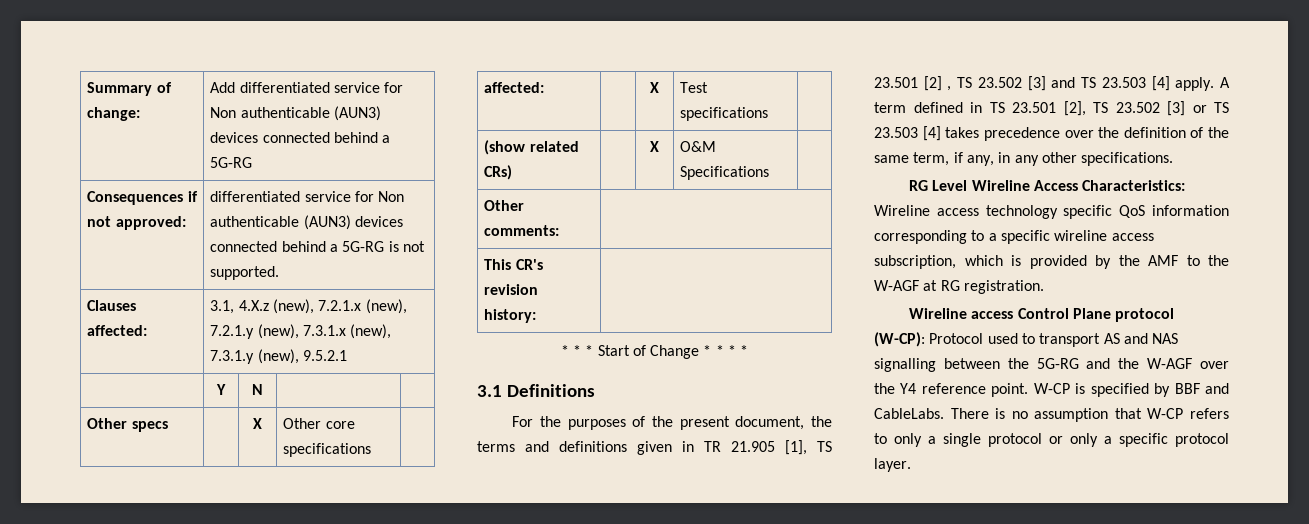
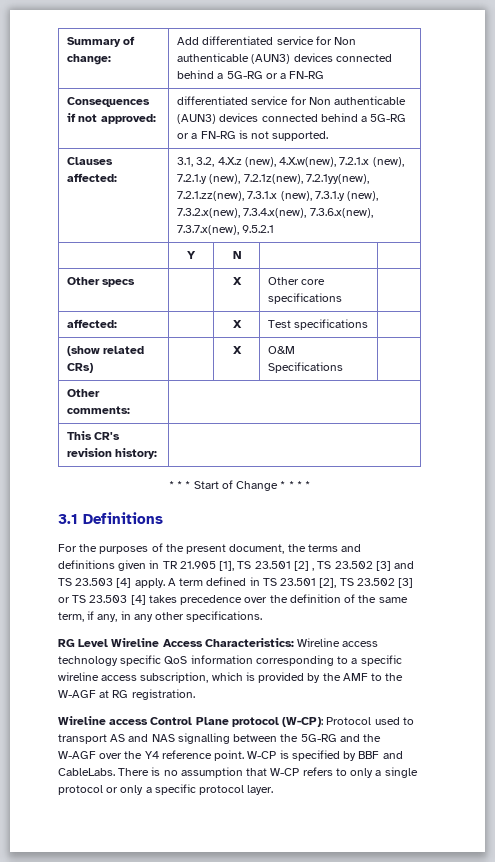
- Summary of change: | Add differentiated service for Non authenticable (AUN3) devices connected behind a 5G-RG
+ Summary of change: | Add differentiated service for Non authenticable (AUN3) devices connected behind a 5G-RG or a FN-RG
- Consequences if not approved: | differentiated service for Non authenticable (AUN3) devices connected behind a 5G-RG is not supported.
+ Consequences if not approved: | differentiated service for Non authenticable (AUN3) devices connected behind a 5G-RG or a FN-RG is not supported.
- Clauses affected: | 3.1, 4.X.z (new), 7.2.1.x (new), 7.2.1.y (new), 7.3.1.x (new), 7.3.1.y (new), 9.5.2.1
+ Clauses affected: | 3.1, 3.2, 4.X.z (new), 4.X.w(new), 7.2.1.x (new), 7.2.1.y (new), 7.2.1z(new), 7.2.1yy(new), 7.2.1.zz(new), 7.3.1.x (new), 7.3.1.y (new), 7.3.2.x(new), 7.3.4.x(new), 7.3.6.x(new), 7.3.7.x(new), 9.5.2.1

